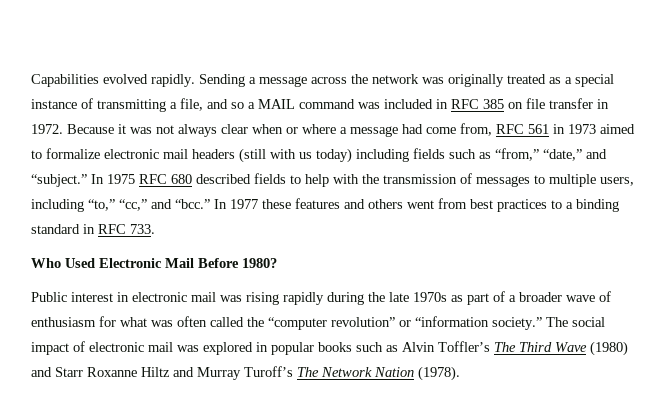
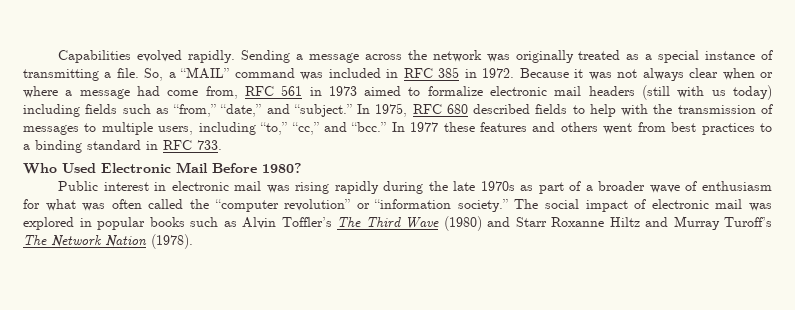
- Sending a message across the network was originally treated as a special instance of transmitting a file, and so a MAIL command was included in RFC 385 on file transfer in 1972.
+ Sending a message across the network was originally treated as a special instance of transmitting a file. So, a “MAIL” command was included in RFC 385 in 1972.
- In 1975 RFC 680 described fields to help with the transmission of messages to multiple users, including “to,” “cc,” and “bcc.”
+ In 1975, RFC 680 described fields to help with the transmission of messages to multiple users, including “to,” “cc,” and “bcc.”

